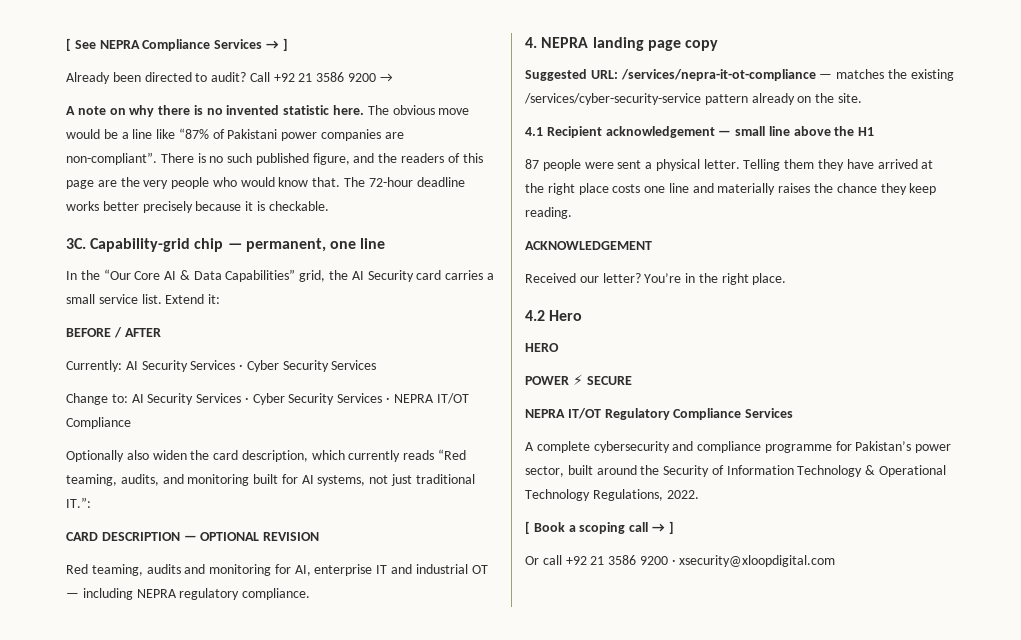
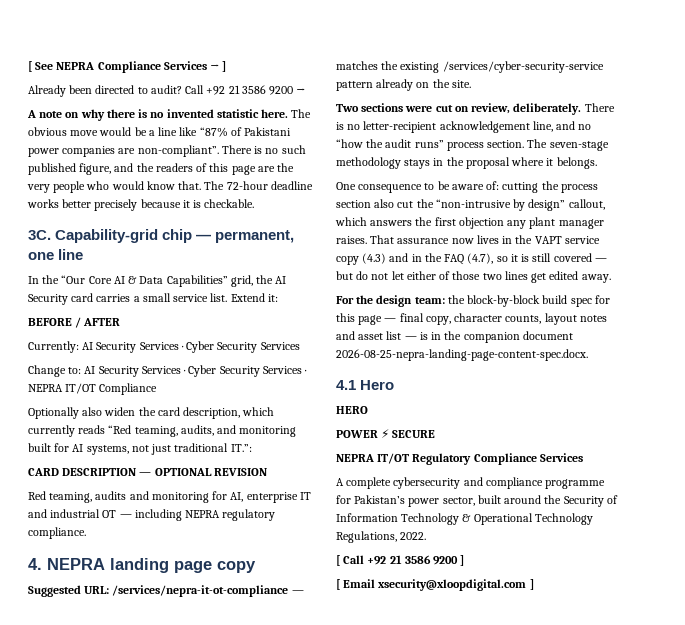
- 4.1 Recipient acknowledgement — small line above the H1
- 87 people were sent a physical letter. Telling them they have arrived at the right place costs one line and materially raises the chance they keep reading.
- ACKNOWLEDGEMENT
- Received our letter? You’re in the right place.
- 4.2 Hero
+ Two sections were cut on review, deliberately. There is no letter-recipient acknowledgement line, and no “how the audit runs” process section. The seven-stage methodology stays in the proposal where it belongs.
+ One consequence to be aware of: cutting the process section also cut the “non-intrusive by design” callout, which answers the first objection any plant manager raises. That assurance now lives in the VAPT service copy (4.3) and in the FAQ (4.7), so it is still covered — but do not let either of those two lines get edited away.
+ For the design team: the block-by-block build spec for this page — final copy, character counts, layout notes and asset list — is in the companion document 2026-08-25-nepra-landing-page-content-spec.docx.
+ 4.1 Hero
- [ Book a scoping call → ]
- Or call +92 21 3586 9200 · xsecurity@xloopdigital.com
+ [ Call +92 21 3586 9200 ]
+ [ Email xsecurity@xloopdigital.com ]

